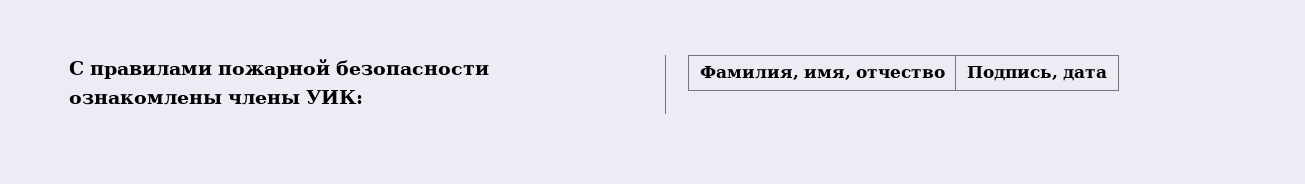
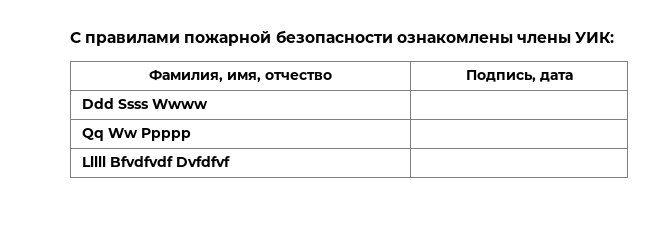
+ Ddd Ssss Wwww |
+ Qq Ww Ppppp |
+ Lllll Bfvdfvdf Dvfdfvf |

